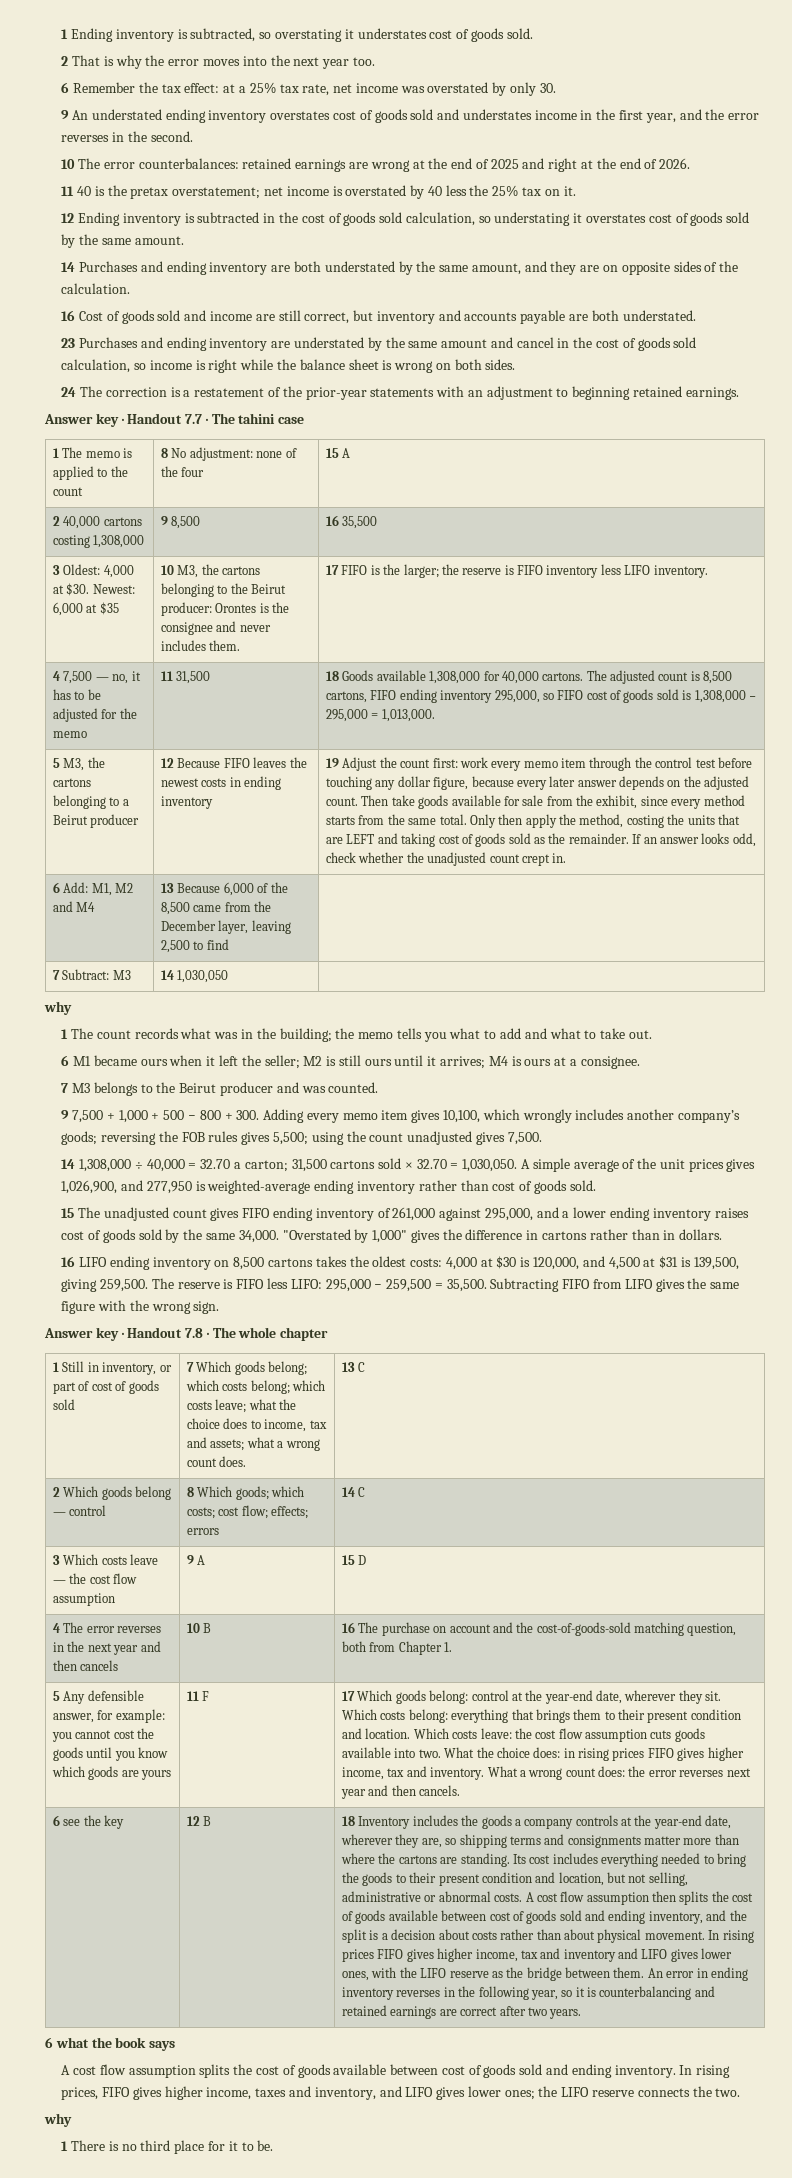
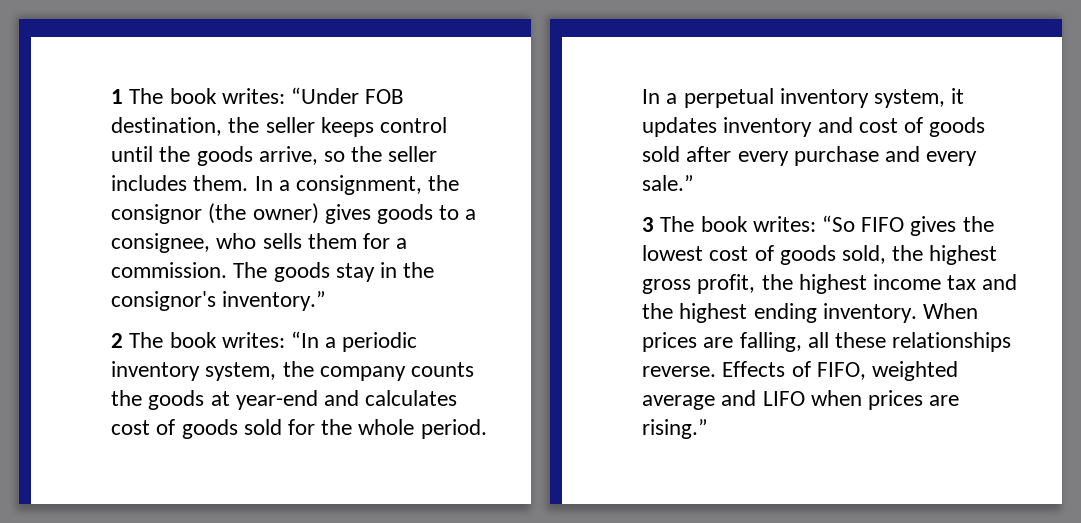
- 1 Ending inventory is subtracted, so overstating it understates cost of goods sold.
- 2 That is why the error moves into the next year too.
- 6 Remember the tax effect: at a 25% tax rate, net income was overstated by only 30.
- 9 An understated ending inventory overstates cost of goods sold and understates income in the first year, and the error reverses in the second.
- 10 The error counterbalances: retained earnings are wrong at the end of 2025 and right at the end of 2026.
- 11 40 is the pretax overstatement; net income is overstated by 40 less the 25% tax on it.
- 12 Ending inventory is subtracted in the cost of goods sold calculation, so understating it overstates cost of goods sold by the same amount.
- 14 Purchases and ending inventory are both understated by the same amount, and they are on opposite sides of the calculation.
- 16 Cost of goods sold and income are still correct, but inventory and accounts payable are both understated.
- 23 Purchases and ending inventory are understated by the same amount and cancel in the cost of goods sold calculation, so income is right while the balance sheet is wrong on both sides.
- 24 The correction is a restatement of the prior-year statements with an adjustment to beginning retained earnings.
- Answer key · Handout 7.7 · The tahini case
- 1 The memo is applied to the count | 8 No adjustment: none of the four | 15 A
- 2 40,000 cartons costing 1,308,000 | 9 8,500 | 16 35,500
- 3 Oldest: 4,000 at $30. Newest: 6,000 at $35 | 10 M3, the cartons belonging to the Beirut producer: Orontes is the consignee and never includes them. | 17 FIFO is the larger; the reserve is FIFO inventory less LIFO inventory.
- 4 7,500 — no, it has to be adjusted for the memo | 11 31,500 | 18 Goods available 1,308,000 for 40,000 cartons. The adjusted count is 8,500 cartons, FIFO ending inventory 295,000, so FIFO cost of goods sold is 1,308,000 − 295,000 = 1,013,000.
- 5 M3, the cartons belonging to a Beirut producer | 12 Because FIFO leaves the newest costs in ending inventory | 19 Adjust the count first: work every memo item through the control test before touching any dollar figure, because every later answer depends on the adjusted count. Then take goods available for sale from the exhibit, since every method starts from the same total. Only then apply the method, costing the units that are LEFT and taking cost of goods sold as the remainder. If an answer looks odd, check whether the unadjusted count crept in.
- 6 Add: M1, M2 and M4 | 13 Because 6,000 of the 8,500 came from the December layer, leaving 2,500 to find |
- 7 Subtract: M3 | 14 1,030,050 |
- why
- 1 The count records what was in the building; the memo tells you what to add and what to take out.
- 6 M1 became ours when it left the seller; M2 is still ours until it arrives; M4 is ours at a consignee.
- 7 M3 belongs to the Beirut producer and was counted.
- 9 7,500 + 1,000 + 500 − 800 + 300. Adding every memo item gives 10,100, which wrongly includes another company’s goods; reversing the FOB rules gives 5,500; using the count unadjusted gives 7,500.
- 14 1,308,000 ÷ 40,000 = 32.70 a carton; 31,500 cartons sold × 32.70 = 1,030,050. A simple average of the unit prices gives 1,026,900, and 277,950 is weighted-average ending inventory rather than cost of goods sold.
- 15 The unadjusted count gives FIFO ending inventory of 261,000 against 295,000, and a lower ending inventory raises cost of goods sold by the same 34,000. "Overstated by 1,000" gives the difference in cartons rather than in dollars.
- 16 LIFO ending inventory on 8,500 cartons takes the oldest costs: 4,000 at $30 is 120,000, and 4,500 at $31 is 139,500, giving 259,500. The reserve is FIFO less LIFO: 295,000 − 259,500 = 35,500. Subtracting FIFO from LIFO gives the same figure with the wrong sign.
- Answer key · Handout 7.8 · The whole chapter
- 1 Still in inventory, or part of cost of goods sold | 7 Which goods belong; which costs belong; which costs leave; what the choice does to income, tax and assets; what a wrong count does. | 13 C
- 2 Which goods belong — control | 8 Which goods; which costs; cost flow; effects; errors | 14 C
- 3 Which costs leave — the cost flow assumption | 9 A | 15 D
- 4 The error reverses in the next year and then cancels | 10 B | 16 The purchase on account and the cost-of-goods-sold matching question, both from Chapter 1.
- 5 Any defensible answer, for example: you cannot cost the goods until you know which goods are yours | 11 F | 17 Which goods belong: control at the year-end date, wherever they sit. Which costs belong: everything that brings them to their present condition and location. Which costs leave: the cost flow assumption cuts goods available into two. What the choice does: in rising prices FIFO gives higher income, tax and inventory. What a wrong count does: the error reverses next year and then cancels.
- 6 see the key | 12 B | 18 Inventory includes the goods a company controls at the year-end date, wherever they are, so shipping terms and consignments matter more than where the cartons are standing. Its cost includes everything needed to bring the goods to their present condition and location, but not selling, administrative or abnormal costs. A cost flow assumption then splits the cost of goods available between cost of goods sold and ending inventory, and the split is a decision about costs rather than about physical movement. In rising prices FIFO gives higher income, tax and inventory and LIFO gives lower ones, with the LIFO reserve as the bridge between them. An error in ending inventory reverses in the following year, so it is counterbalancing and retained earnings are correct after two years.
- 6 what the book says
- A cost flow assumption splits the cost of goods available between cost of goods sold and ending inventory. In rising prices, FIFO gives higher income, taxes and inventory, and LIFO gives lower ones; the LIFO reserve connects the two.
- why
- 1 There is no third place for it to be.
+ 1 The book writes: “Under FOB destination, the seller keeps control until the goods arrive, so the seller includes them. In a consignment, the consignor (the owner) gives goods to a consignee, who sells them for a commission. The goods stay in the consignor's inventory.”
+ 2 The book writes: “In a periodic inventory system, the company counts the goods at year-end and calculates cost of goods sold for the whole period. In a perpetual inventory system, it updates inventory and cost of goods sold after every purchase and every sale.”
+ 3 The book writes: “So FIFO gives the lowest cost of goods sold, the highest gross profit, the highest income tax and the highest ending inventory. When prices are falling, all these relationships reverse. Effects of FIFO, weighted average and LIFO when prices are rising.”

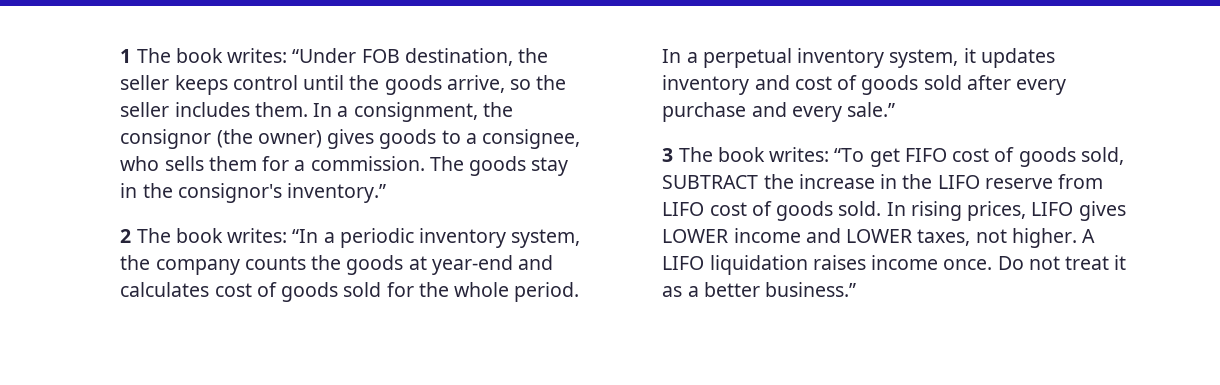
- 3 The book writes: “So FIFO gives the lowest cost of goods sold, the highest gross profit, the highest income tax and the highest ending inventory. When prices are falling, all these relationships reverse. Effects of FIFO, weighted average and LIFO when prices are rising.”
+ 3 The book writes: “To get FIFO cost of goods sold, SUBTRACT the increase in the LIFO reserve from LIFO cost of goods sold. In rising prices, LIFO gives LOWER income and LOWER taxes, not higher. A LIFO liquidation raises income once. Do not treat it as a better business.”

